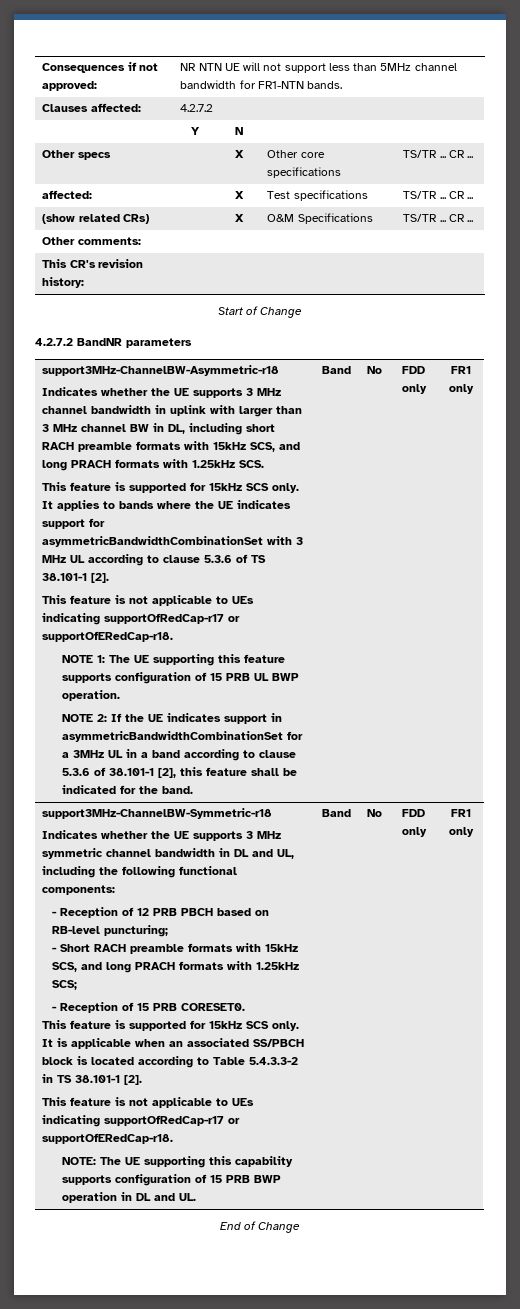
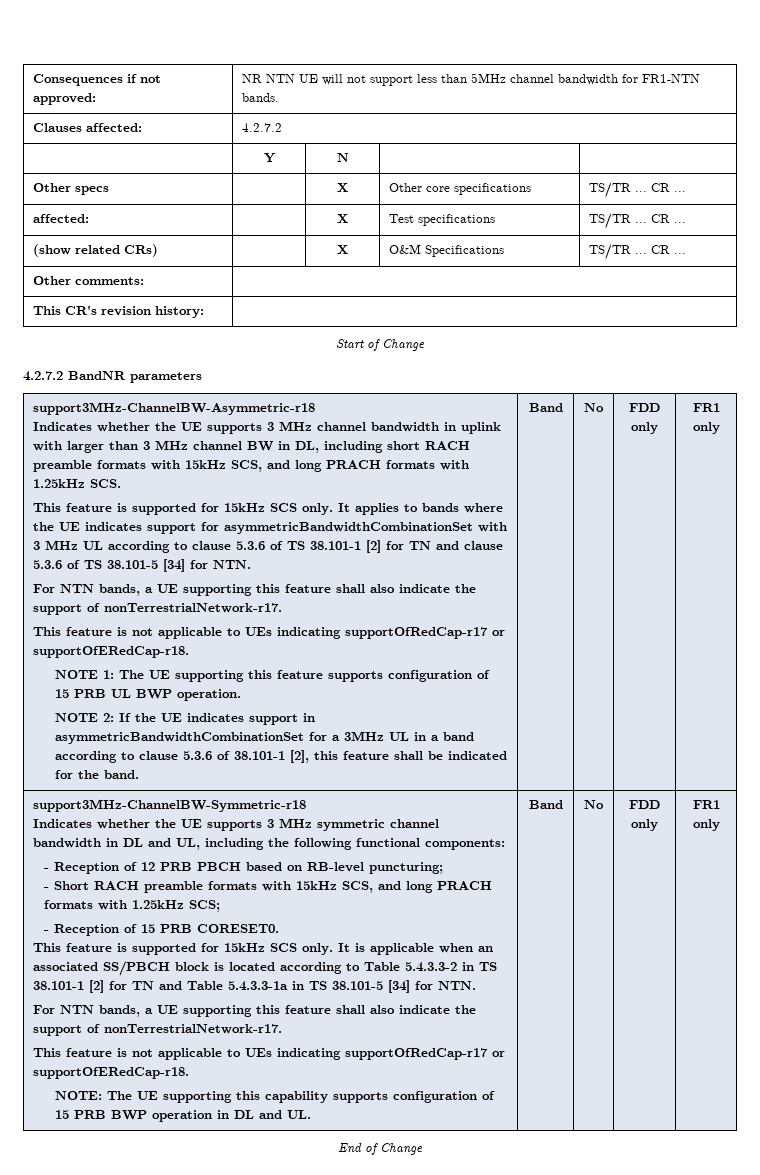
- It applies to bands where the UE indicates support for asymmetricBandwidthCombinationSet with 3 MHz UL according to clause 5.3.6 of TS 38.101-1 [2].
+ It applies to bands where the UE indicates support for asymmetricBandwidthCombinationSet with 3 MHz UL according to clause 5.3.6 of TS 38.101-1 [2] for TN and clause 5.3.6 of TS 38.101-5 [34] for NTN.
+ For NTN bands, a UE supporting this feature shall also indicate the support of nonTerrestrialNetwork-r17.
- It is applicable when an associated SS/PBCH block is located according to Table 5.4.3.3-2 in TS 38.101-1 [2].
+ It is applicable when an associated SS/PBCH block is located according to Table 5.4.3.3-2 in TS 38.101-1 [2] for TN and Table 5.4.3.3-1a in TS 38.101-5 [34] for NTN.
+ For NTN bands, a UE supporting this feature shall also indicate the support of nonTerrestrialNetwork-r17.

